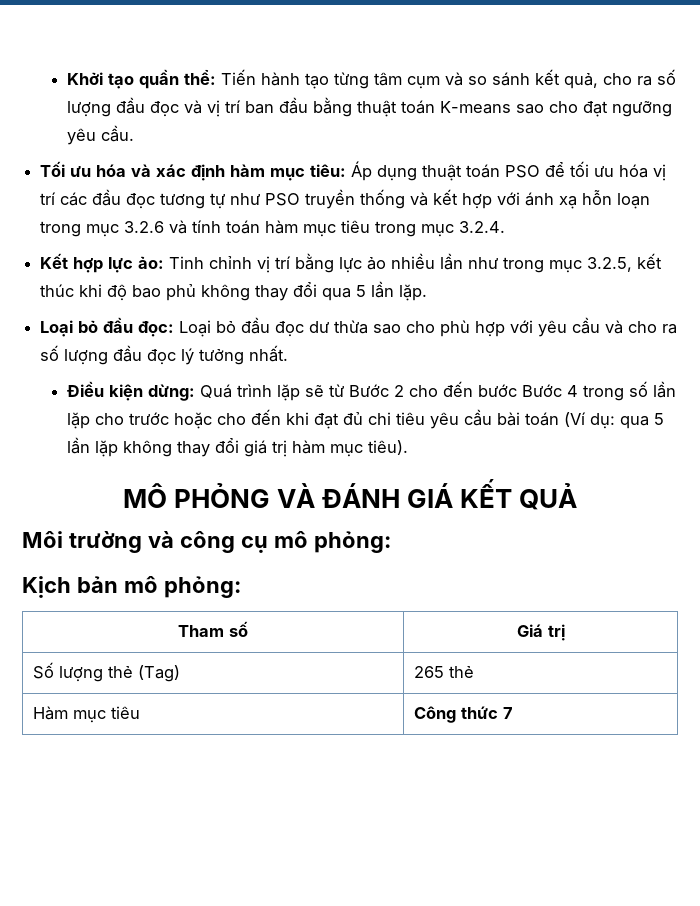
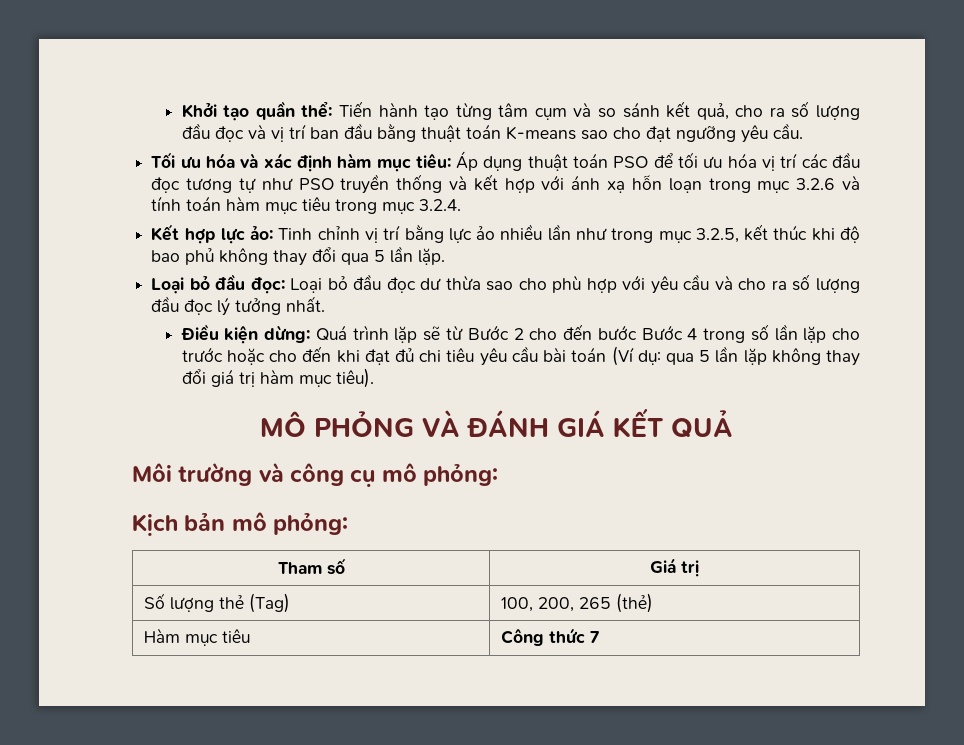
- Số lượng thẻ (Tag) | 265 thẻ
+ Số lượng thẻ (Tag) | 100, 200, 265 (thẻ)

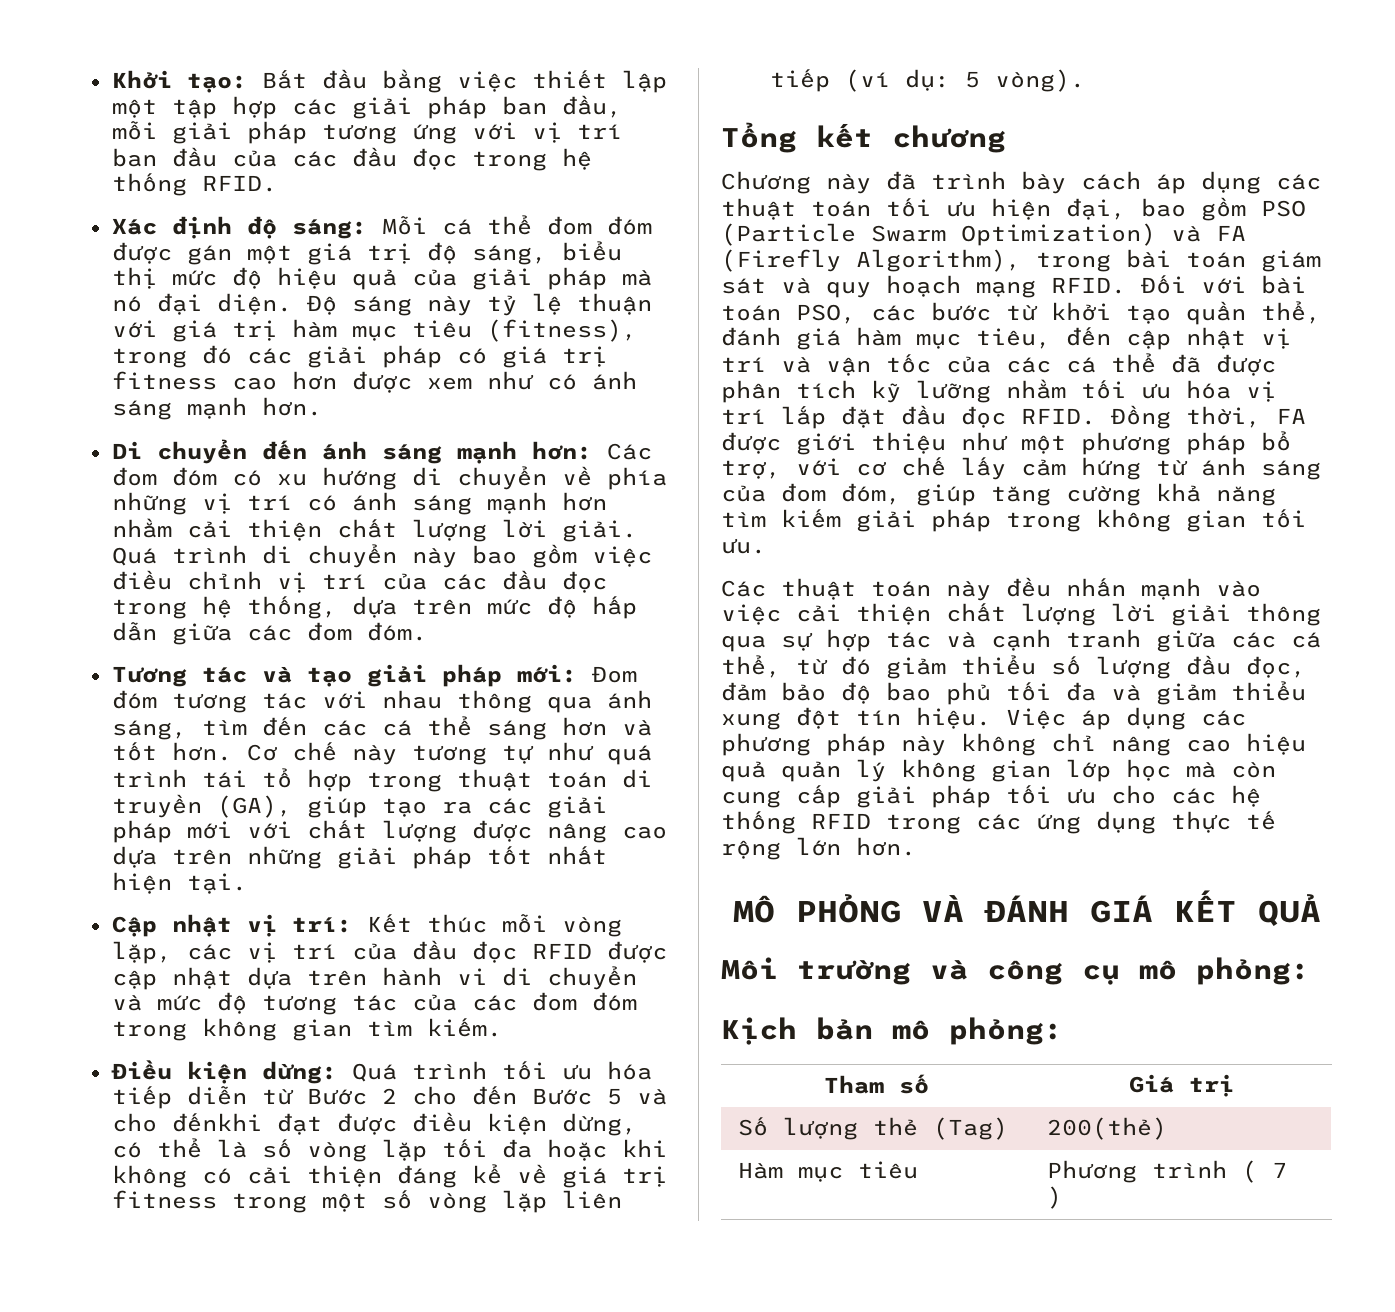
- Khởi tạo quần thể: Tiến hành tạo từng tâm cụm và so sánh kết quả, cho ra số lượng đầu đọc và vị trí ban đầu bằng thuật toán K-means sao cho đạt ngưỡng yêu cầu.
- Tối ưu hóa và xác định hàm mục tiêu: Áp dụng thuật toán PSO để tối ưu hóa vị trí các đầu đọc tương tự như PSO truyền thống và kết hợp với ánh xạ hỗn loạn trong mục 3.2.6 và tính toán hàm mục tiêu trong mục 3.2.4.
- Kết hợp lực ảo: Tinh chỉnh vị trí bằng lực ảo nhiều lần như trong mục 3.2.5, kết thúc khi độ bao phủ không thay đổi qua 5 lần lặp.
- Loại bỏ đầu đọc: Loại bỏ đầu đọc dư thừa sao cho phù hợp với yêu cầu và cho ra số lượng đầu đọc lý tưởng nhất.
+ Khởi tạo: Bắt đầu bằng việc thiết lập một tập hợp các giải pháp ban đầu, mỗi giải pháp tương ứng với vị trí ban đầu của các đầu đọc trong hệ thống RFID.
+ Xác định độ sáng: Mỗi cá thể đom đóm được gán một giá trị độ sáng, biểu thị mức độ hiệu quả của giải pháp mà nó đại diện. Độ sáng này tỷ lệ thuận với giá trị hàm mục tiêu (fitness), trong đó các giải pháp có giá trị fitness cao hơn được xem như có ánh sáng mạnh hơn.
+ Di chuyển đến ánh sáng mạnh hơn: Các đom đóm có xu hướng di chuyển về phía những vị trí có ánh sáng mạnh hơn nhằm cải thiện chất lượng lời giải. Quá trình di chuyển này bao gồm việc điều chỉnh vị trí của các đầu đọc trong hệ thống, dựa trên mức độ hấp dẫn giữa các đom đóm.
+ Tương tác và tạo giải pháp mới: Đom đóm tương tác với nhau thông qua ánh sáng, tìm đến các cá thể sáng hơn và tốt hơn. Cơ chế này tương tự như quá trình tái tổ hợp trong thuật toán di truyền (GA), giúp tạo ra các giải pháp mới với chất lượng được nâng cao dựa trên những giải pháp tốt nhất hiện tại.
+ Cập nhật vị trí: Kết thúc mỗi vòng lặp, các vị trí của đầu đọc RFID được cập nhật dựa trên hành vi di chuyển và mức độ tương tác của các đom đóm trong không gian tìm kiếm.
- Điều kiện dừng: Quá trình lặp sẽ từ Bước 2 cho đến bước Bước 4 trong số lần lặp cho trước hoặc cho đến khi đạt đủ chi tiêu yêu cầu bài toán (Ví dụ: qua 5 lần lặp không thay đổi giá trị hàm mục tiêu).
+ Điều kiện dừng: Quá trình tối ưu hóa tiếp diễn từ Bước 2 cho đến Bước 5 và cho đếnkhi đạt được điều kiện dừng, có thể là số vòng lặp tối đa hoặc khi không có cải thiện đáng kể về giá trị fitness trong một số vòng lặp liên tiếp (ví dụ: 5 vòng).
+ Tổng kết chương
+ Chương này đã trình bày cách áp dụng các thuật toán tối ưu hiện đại, bao gồm PSO (Particle Swarm Optimization) và FA (Firefly Algorithm), trong bài toán giám sát và quy hoạch mạng RFID. Đối với bài toán PSO, các bước từ khởi tạo quần thể, đánh giá hàm mục tiêu, đến cập nhật vị trí và vận tốc của các cá thể đã được phân tích kỹ lưỡng nhằm tối ưu hóa vị trí lắp đặt đầu đọc RFID. Đồng thời, FA được giới thiệu như một phương pháp bổ trợ, với cơ chế lấy cảm hứng từ ánh sáng của đom đóm, giúp tăng cường khả năng tìm kiếm giải pháp trong không gian tối ưu.
+ Các thuật toán này đều nhấn mạnh vào việc cải thiện chất lượng lời giải thông qua sự hợp tác và cạnh tranh giữa các cá thể, từ đó giảm thiểu số lượng đầu đọc, đảm bảo độ bao phủ tối đa và giảm thiểu xung đột tín hiệu. Việc áp dụng các phương pháp này không chỉ nâng cao hiệu quả quản lý không gian lớp học mà còn cung cấp giải pháp tối ưu cho các hệ thống RFID trong các ứng dụng thực tế rộng lớn hơn.
- Số lượng thẻ (Tag) | 100, 200, 265 (thẻ)
+ Số lượng thẻ (Tag) | 200(thẻ)
- Hàm mục tiêu | Công thức 7
+ Hàm mục tiêu | Phương trình ( 7 )

